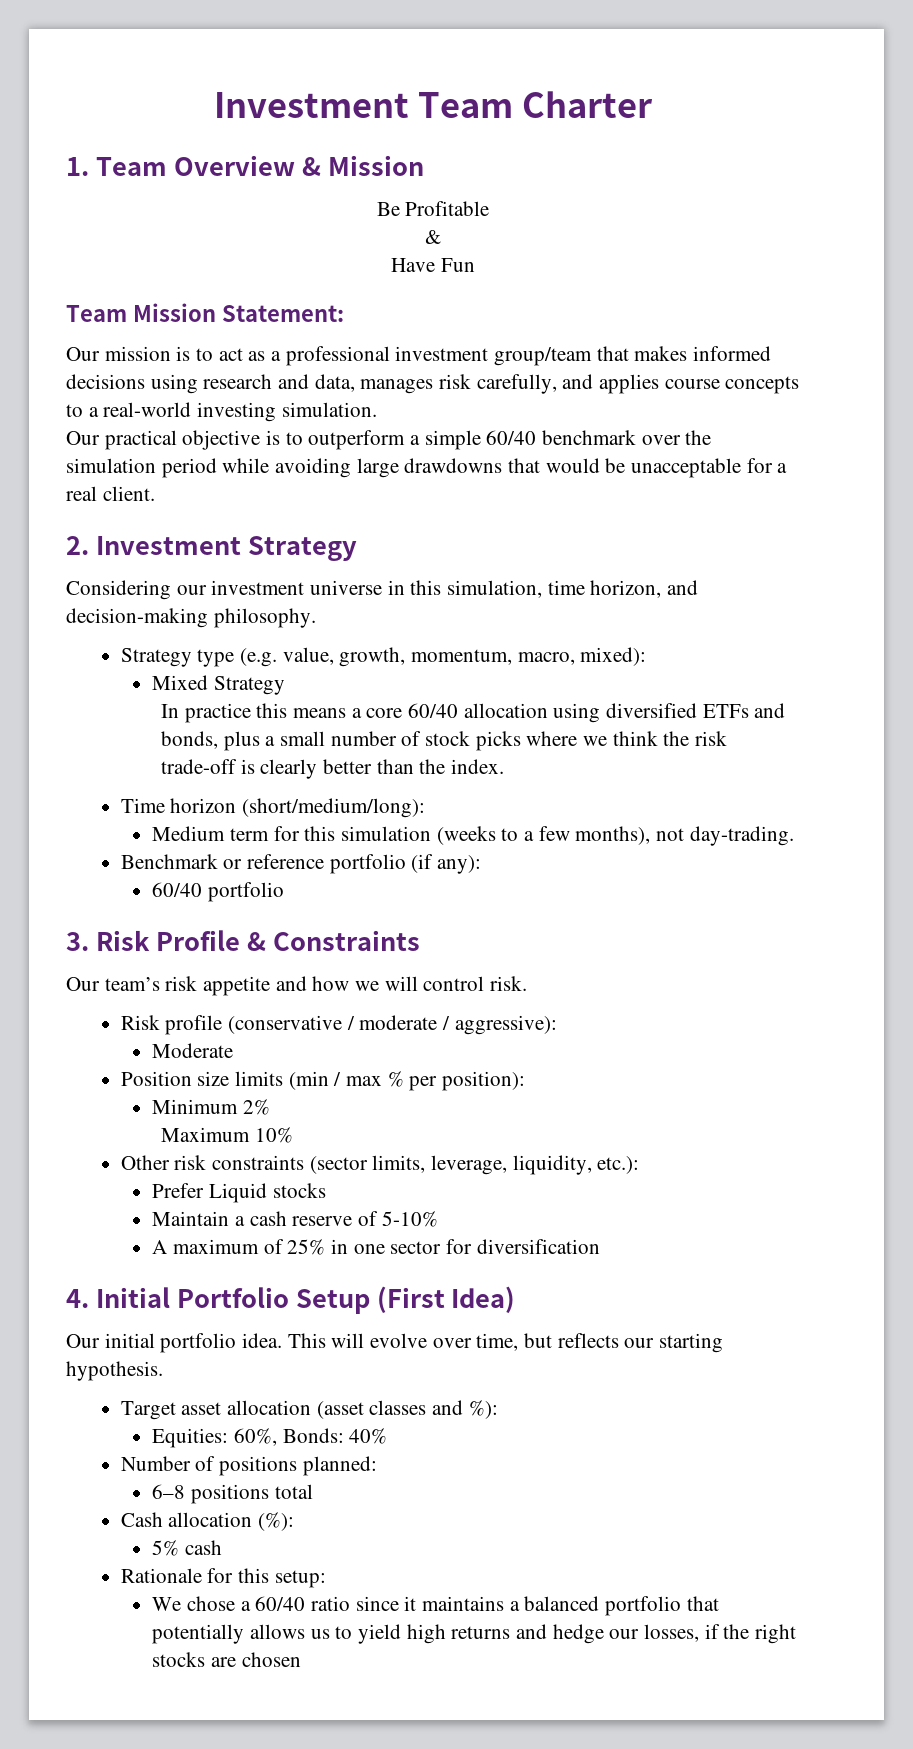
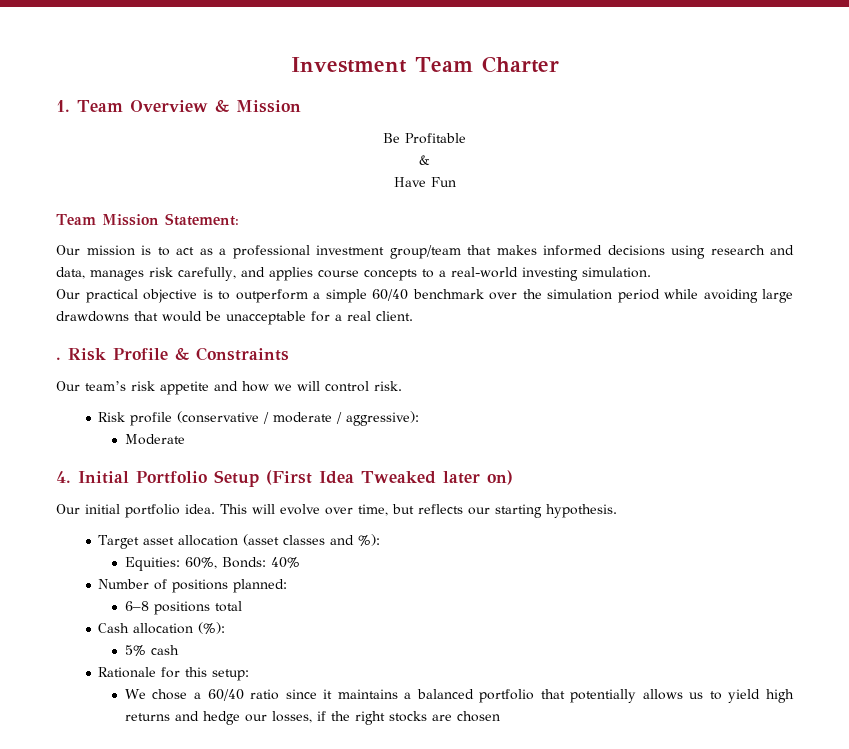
- 2. Investment Strategy
- Considering our investment universe in this simulation, time horizon, and decision-making philosophy.
- Strategy type (e.g. value, growth, momentum, macro, mixed):
- Mixed Strategy
- In practice this means a core 60/40 allocation using diversified ETFs and bonds, plus a small number of stock picks where we think the risk trade-off is clearly better than the index.
- Time horizon (short/medium/long):
- Medium term for this simulation (weeks to a few months), not day‑trading.
- Benchmark or reference portfolio (if any):
- 60/40 portfolio
- 3. Risk Profile & Constraints
+ . Risk Profile & Constraints
- Position size limits (min / max % per position):
- Minimum 2%
- Maximum 10%
- Other risk constraints (sector limits, leverage, liquidity, etc.):
- Prefer Liquid stocks
- Maintain a cash reserve of 5-10%
- A maximum of 25% in one sector for diversification
- 4. Initial Portfolio Setup (First Idea)
+ 4. Initial Portfolio Setup (First Idea Tweaked later on)

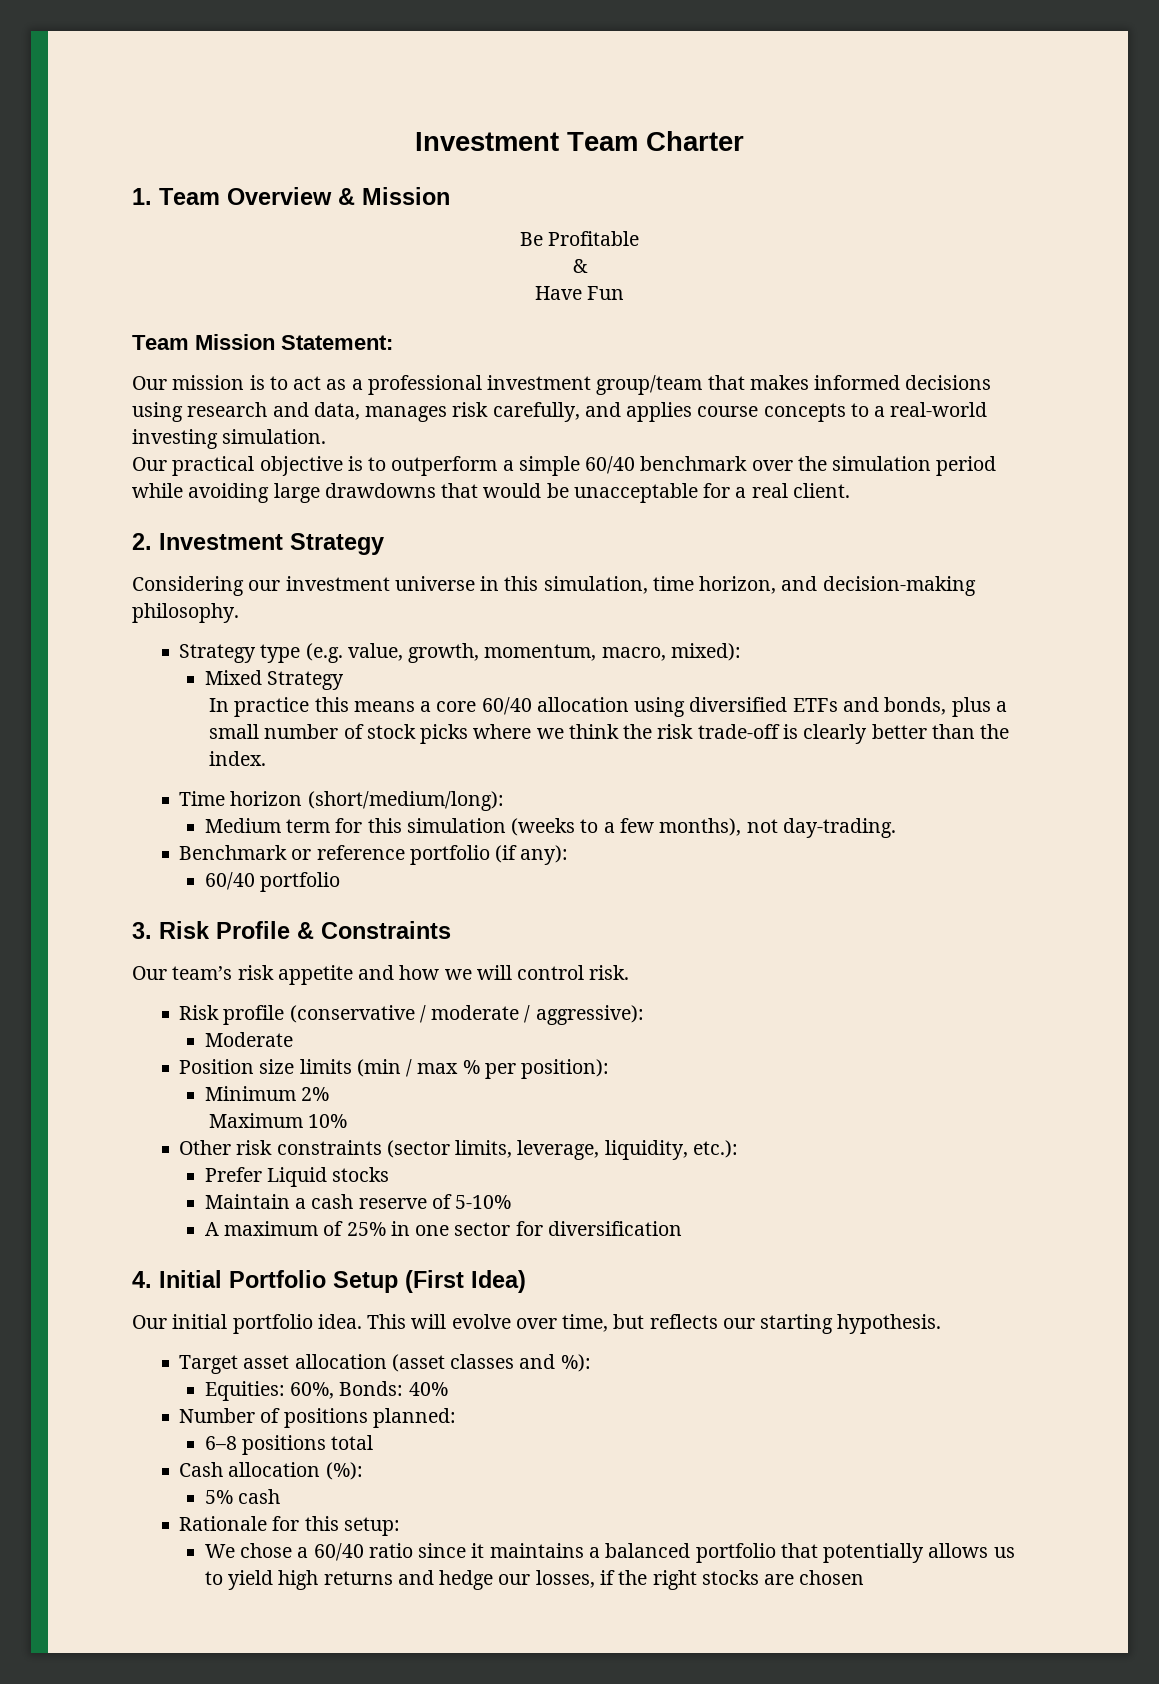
- . Risk Profile & Constraints
+ 2. Investment Strategy
+ Considering our investment universe in this simulation, time horizon, and decision-making philosophy.
+ Strategy type (e.g. value, growth, momentum, macro, mixed):
+ Mixed Strategy
+ In practice this means a core 60/40 allocation using diversified ETFs and bonds, plus a small number of stock picks where we think the risk trade-off is clearly better than the index.
+ Time horizon (short/medium/long):
+ Medium term for this simulation (weeks to a few months), not day‑trading.
+ Benchmark or reference portfolio (if any):
+ 60/40 portfolio
+ 3. Risk Profile & Constraints
+ Position size limits (min / max % per position):
+ Minimum 2%
+ Maximum 10%
+ Other risk constraints (sector limits, leverage, liquidity, etc.):
+ Prefer Liquid stocks
+ Maintain a cash reserve of 5-10%
+ A maximum of 25% in one sector for diversification
- 4. Initial Portfolio Setup (First Idea Tweaked later on)
+ 4. Initial Portfolio Setup (First Idea)

